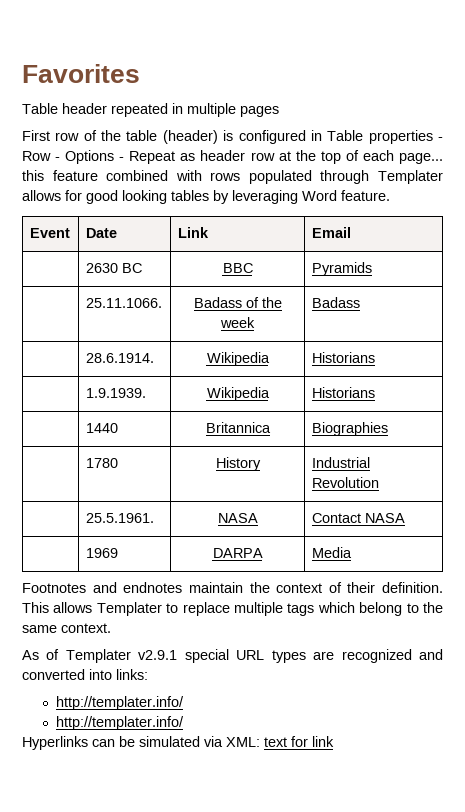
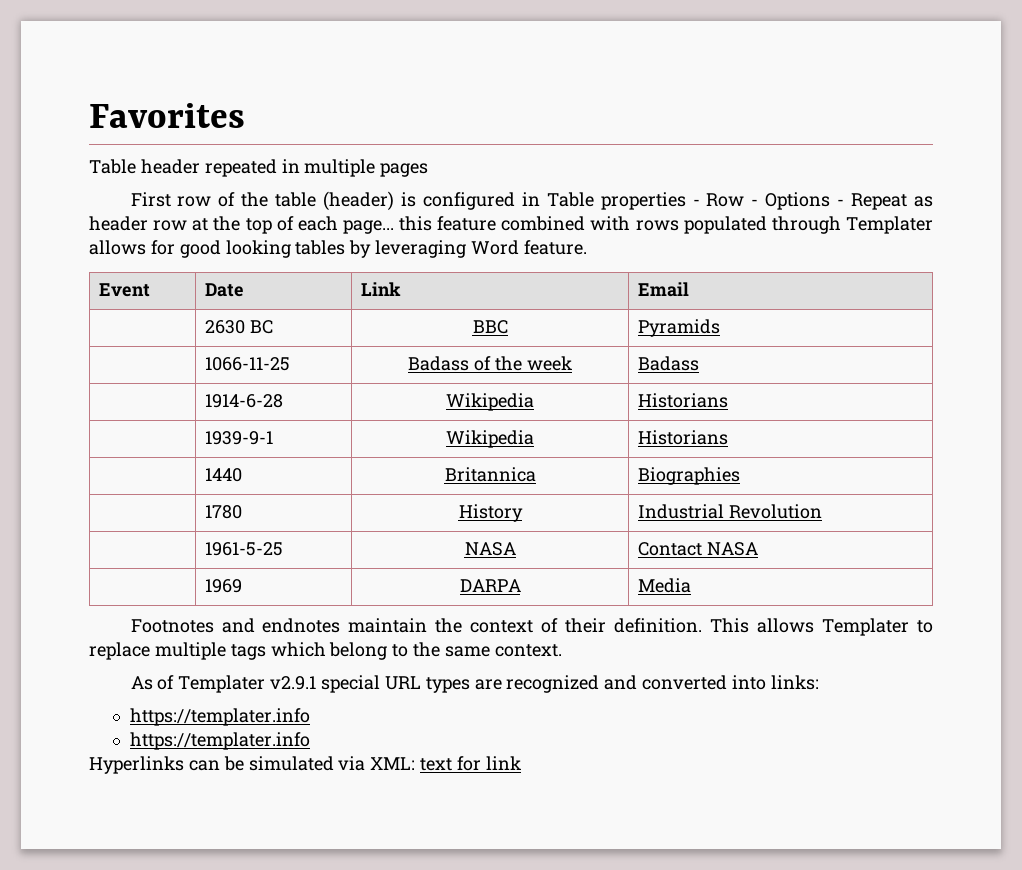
- | 25.11.1066. | Badass of the week | Badass
+ | 1066-11-25 | Badass of the week | Badass
- | 28.6.1914. | Wikipedia | Historians
- | 1.9.1939. | Wikipedia | Historians
+ | 1914-6-28 | Wikipedia | Historians
+ | 1939-9-1 | Wikipedia | Historians
- | 25.5.1961. | NASA | Contact NASA
+ | 1961-5-25 | NASA | Contact NASA
  As of Templater v2.9.1 special URL types are recognized and converted into links:
- http://templater.info/
- http://templater.info/
+ https://templater.info
+ https://templater.info

